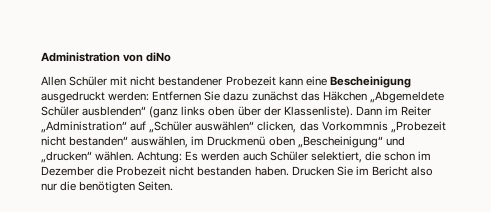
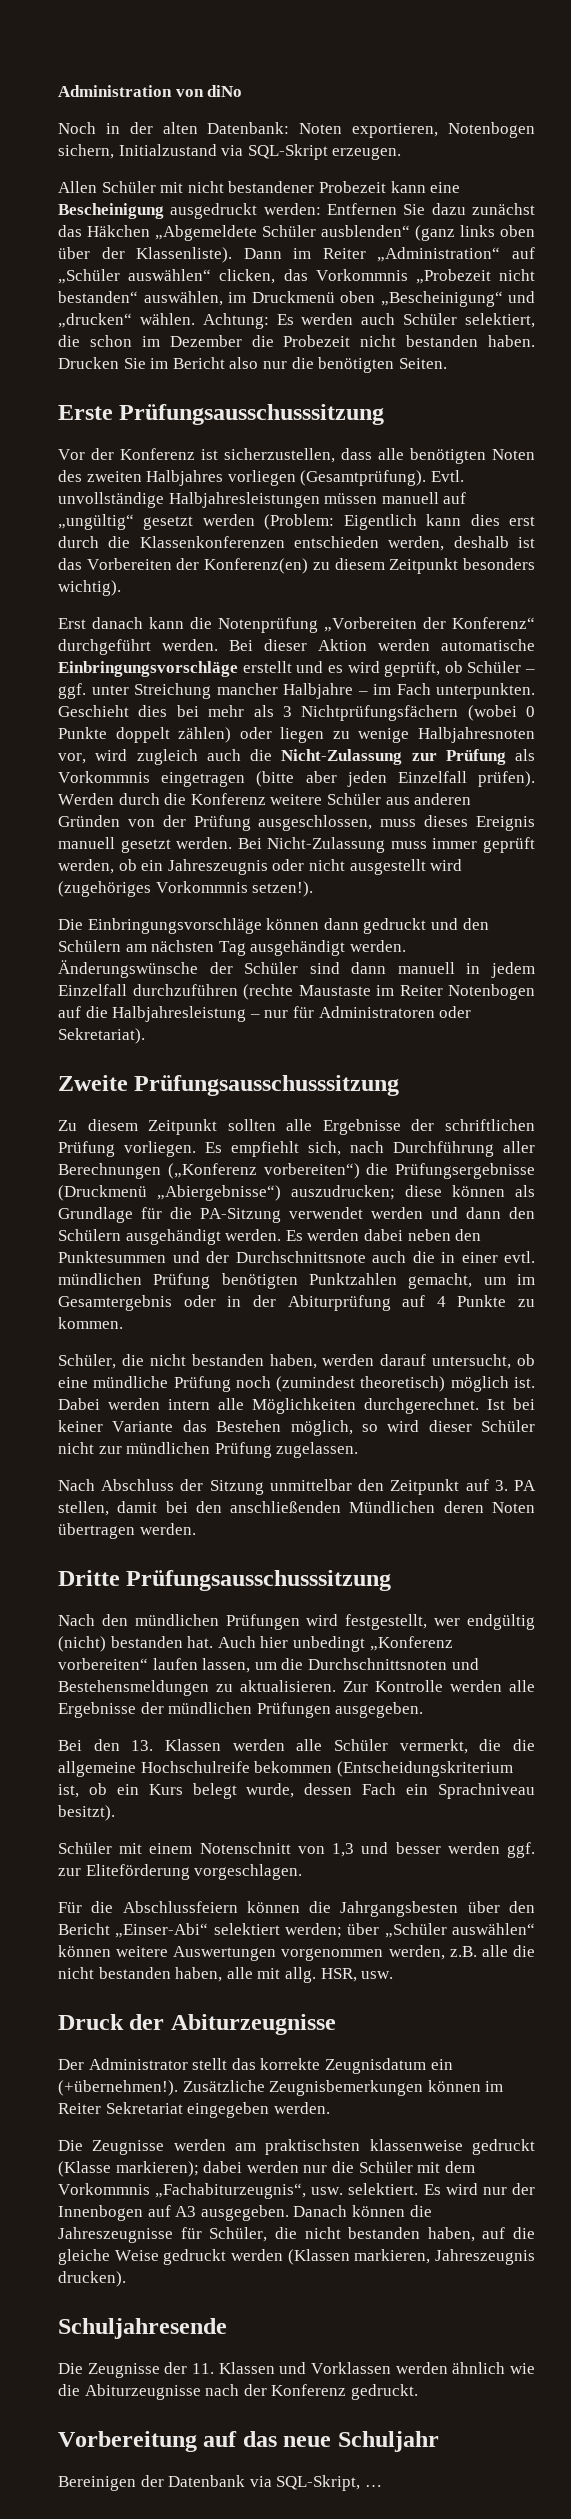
+ Noch in der alten Datenbank: Noten exportieren, Notenbogen sichern, Initialzustand via SQL-Skript erzeugen.
+ Erste Prüfungsausschusssitzung
+ Vor der Konferenz ist sicherzustellen, dass alle benötigten Noten des zweiten Halbjahres vorliegen (Gesamtprüfung). Evtl. unvollständige Halbjahresleistungen müssen manuell auf „ungültig“ gesetzt werden (Problem: Eigentlich kann dies erst durch die Klassenkonferenzen entschieden werden, deshalb ist das Vorbereiten der Konferenz(en) zu diesem Zeitpunkt besonders wichtig).
+ Erst danach kann die Notenprüfung „Vorbereiten der Konferenz“ durchgeführt werden. Bei dieser Aktion werden automatische Einbringungsvorschläge erstellt und es wird geprüft, ob Schüler – ggf. unter Streichung mancher Halbjahre – im Fach unterpunkten. Geschieht dies bei mehr als 3 Nichtprüfungsfächern (wobei 0 Punkte doppelt zählen) oder liegen zu wenige Halbjahresnoten vor, wird zugleich auch die Nicht-Zulassung zur Prüfung als Vorkommnis eingetragen (bitte aber jeden Einzelfall prüfen). Werden durch die Konferenz weitere Schüler aus anderen Gründen von der Prüfung ausgeschlossen, muss dieses Ereignis manuell gesetzt werden. Bei Nicht-Zulassung muss immer geprüft werden, ob ein Jahreszeugnis oder nicht ausgestellt wird (zugehöriges Vorkommnis setzen!).
+ Die Einbringungsvorschläge können dann gedruckt und den Schülern am nächsten Tag ausgehändigt werden. Änderungswünsche der Schüler sind dann manuell in jedem Einzelfall durchzuführen (rechte Maustaste im Reiter Notenbogen auf die Halbjahresleistung – nur für Administratoren oder Sekretariat).
+ Zweite Prüfungsausschusssitzung
+ Zu diesem Zeitpunkt sollten alle Ergebnisse der schriftlichen Prüfung vorliegen. Es empfiehlt sich, nach Durchführung aller Berechnungen („Konferenz vorbereiten“) die Prüfungsergebnisse (Druckmenü „Abiergebnisse“) auszudrucken; diese können als Grundlage für die PA-Sitzung verwendet werden und dann den Schülern ausgehändigt werden. Es werden dabei neben den Punktesummen und der Durchschnittsnote auch die in einer evtl. mündlichen Prüfung benötigten Punktzahlen gemacht, um im Gesamtergebnis oder in der Abiturprüfung auf 4 Punkte zu kommen.
+ Schüler, die nicht bestanden haben, werden darauf untersucht, ob eine mündliche Prüfung noch (zumindest theoretisch) möglich ist. Dabei werden intern alle Möglichkeiten durchgerechnet. Ist bei keiner Variante das Bestehen möglich, so wird dieser Schüler nicht zur mündlichen Prüfung zugelassen.
+ Nach Abschluss der Sitzung unmittelbar den Zeitpunkt auf 3. PA stellen, damit bei den anschließenden Mündlichen deren Noten übertragen werden.
+ Dritte Prüfungsausschusssitzung
+ Nach den mündlichen Prüfungen wird festgestellt, wer endgültig (nicht) bestanden hat. Auch hier unbedingt „Konferenz vorbereiten“ laufen lassen, um die Durchschnittsnoten und Bestehensmeldungen zu aktualisieren. Zur Kontrolle werden alle Ergebnisse der mündlichen Prüfungen ausgegeben.
+ Bei den 13. Klassen werden alle Schüler vermerkt, die die allgemeine Hochschulreife bekommen (Entscheidungskriterium ist, ob ein Kurs belegt wurde, dessen Fach ein Sprachniveau besitzt).
+ Schüler mit einem Notenschnitt von 1,3 und besser werden ggf. zur Eliteförderung vorgeschlagen.
+ Für die Abschlussfeiern können die Jahrgangsbesten über den Bericht „Einser-Abi“ selektiert werden; über „Schüler auswählen“ können weitere Auswertungen vorgenommen werden, z.B. alle die nicht bestanden haben, alle mit allg. HSR, usw.
+ Druck der Abiturzeugnisse
+ Der Administrator stellt das korrekte Zeugnisdatum ein (+übernehmen!). Zusätzliche Zeugnisbemerkungen können im Reiter Sekretariat eingegeben werden.
+ Die Zeugnisse werden am praktischsten klassenweise gedruckt (Klasse markieren); dabei werden nur die Schüler mit dem Vorkommnis „Fachabiturzeugnis“, usw. selektiert. Es wird nur der Innenbogen auf A3 ausgegeben. Danach können die Jahreszeugnisse für Schüler, die nicht bestanden haben, auf die gleiche Weise gedruckt werden (Klassen markieren, Jahreszeugnis drucken).
+ Schuljahresende
+ Die Zeugnisse der 11. Klassen und Vorklassen werden ähnlich wie die Abiturzeugnisse nach der Konferenz gedruckt.
+ Vorbereitung auf das neue Schuljahr
+ Bereinigen der Datenbank via SQL-Skript, …

